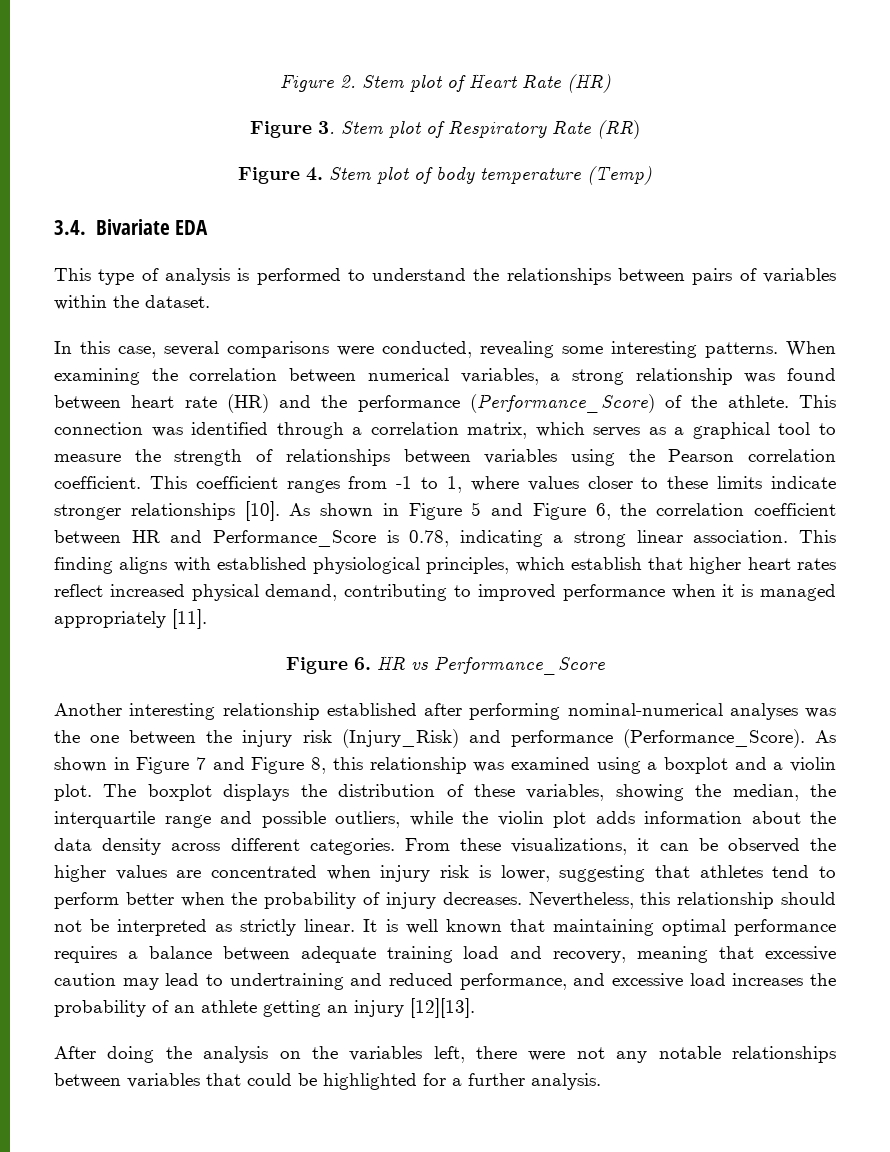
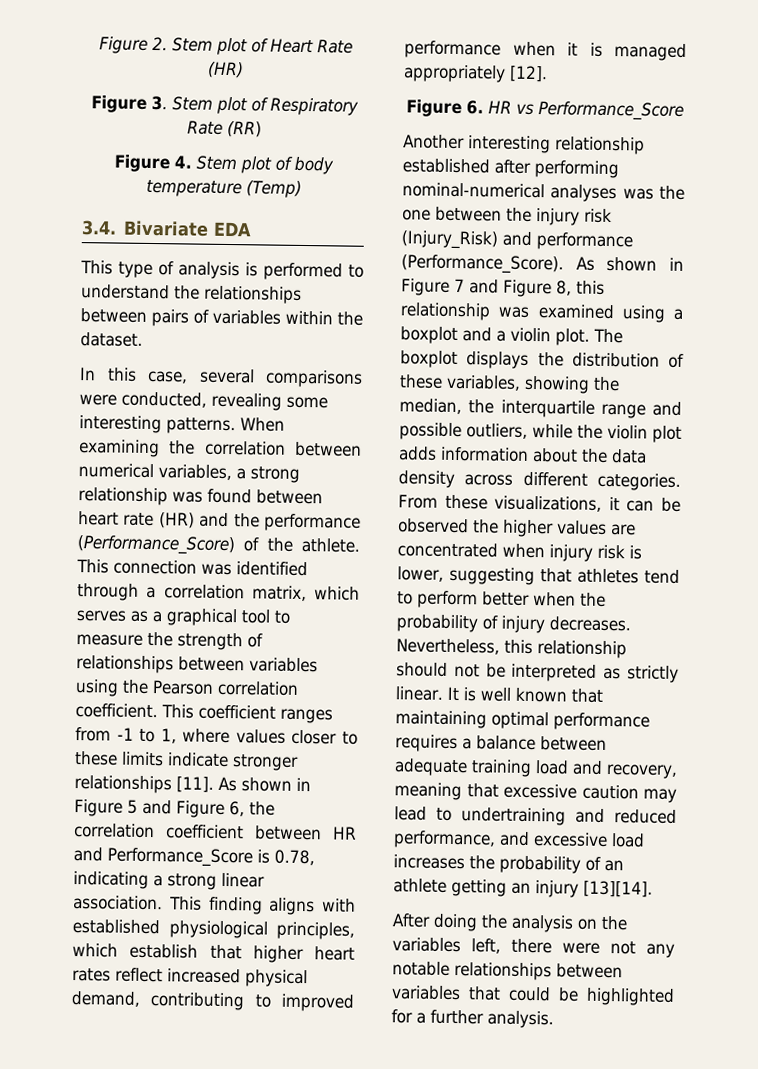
- This coefficient ranges from -1 to 1, where values closer to these limits indicate stronger relationships [10].
+ This coefficient ranges from -1 to 1, where values closer to these limits indicate stronger relationships [11].
- This finding aligns with established physiological principles, which establish that higher heart rates reflect increased physical demand, contributing to improved performance when it is managed appropriately [11].
+ This finding aligns with established physiological principles, which establish that higher heart rates reflect increased physical demand, contributing to improved performance when it is managed appropriately [12].
- It is well known that maintaining optimal performance requires a balance between adequate training load and recovery, meaning that excessive caution may lead to undertraining and reduced performance, and excessive load increases the probability of an athlete getting an injury [12][13].
+ It is well known that maintaining optimal performance requires a balance between adequate training load and recovery, meaning that excessive caution may lead to undertraining and reduced performance, and excessive load increases the probability of an athlete getting an injury [13][14].

